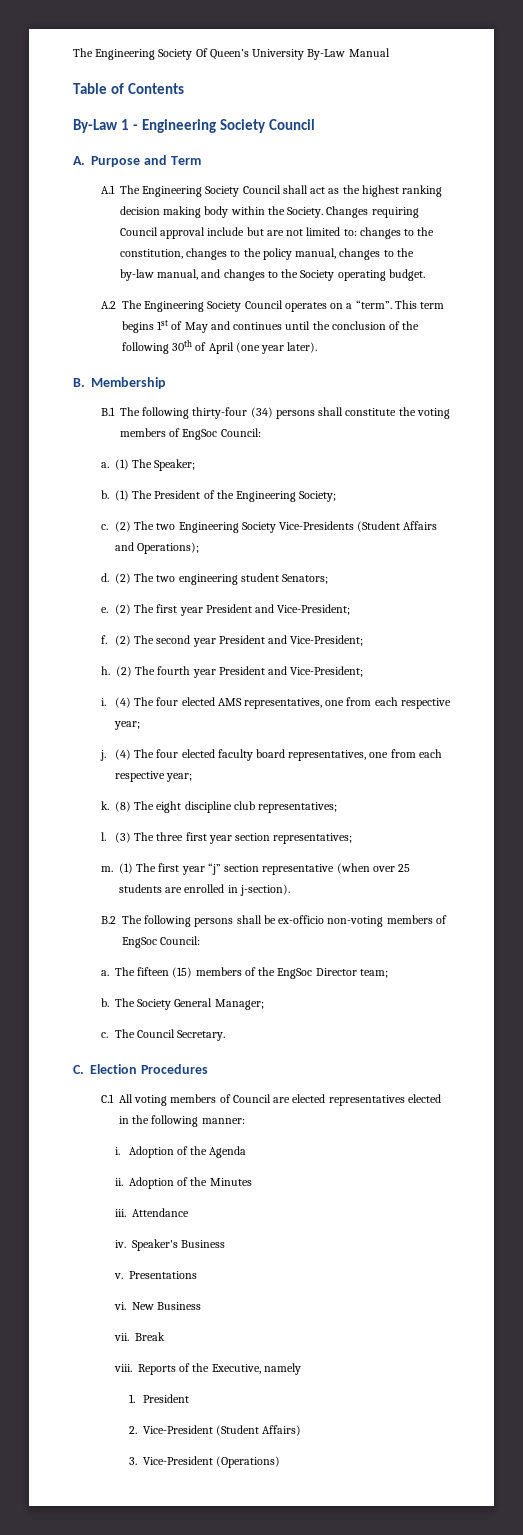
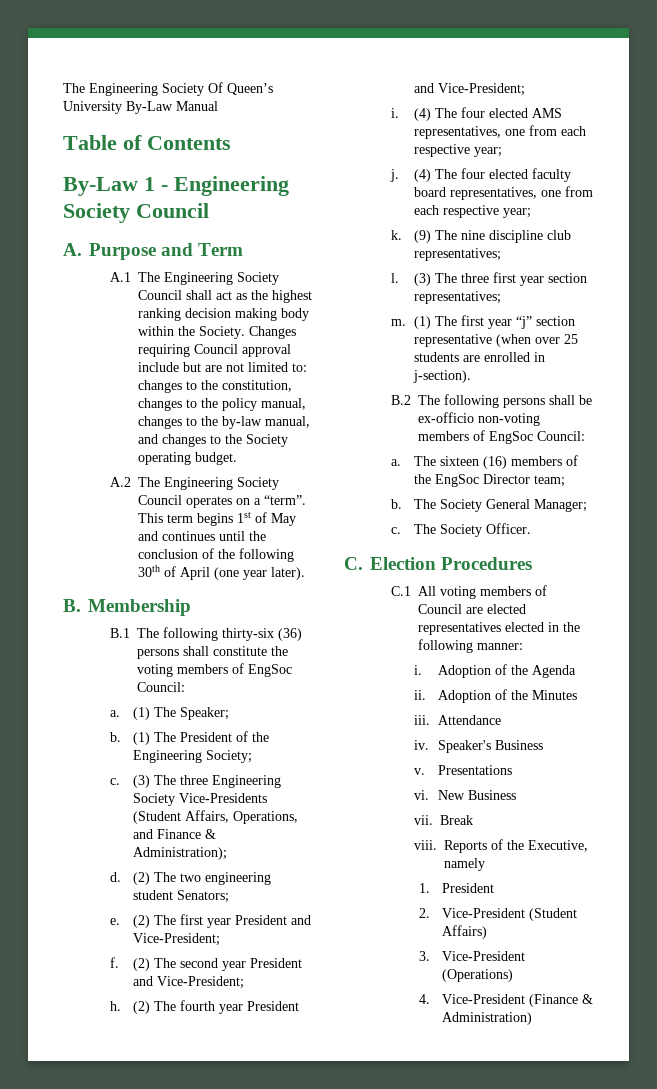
- B.1 The following thirty-four (34) persons shall constitute the voting members of EngSoc Council:
+ B.1 The following thirty-six (36) persons shall constitute the voting members of EngSoc Council:
- (2) The two Engineering Society Vice-Presidents (Student Affairs and Operations);
+ (3) The three Engineering Society Vice-Presidents (Student Affairs, Operations, and Finance & Administration);
- (8) The eight discipline club representatives;
+ (9) The nine discipline club representatives;
- The fifteen (15) members of the EngSoc Director team;
+ The sixteen (16) members of the EngSoc Director team;
- The Council Secretary.
+ The Society Officer.
+ 4. Vice-President (Finance & Administration)

